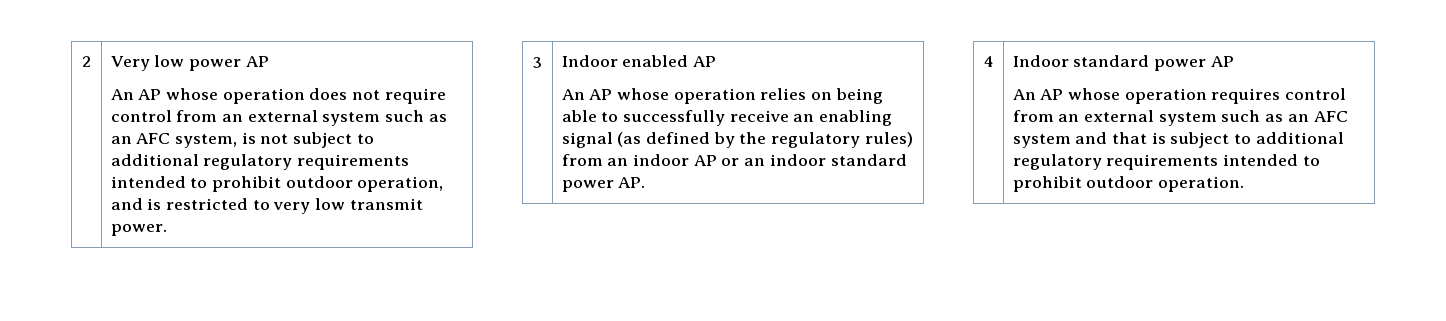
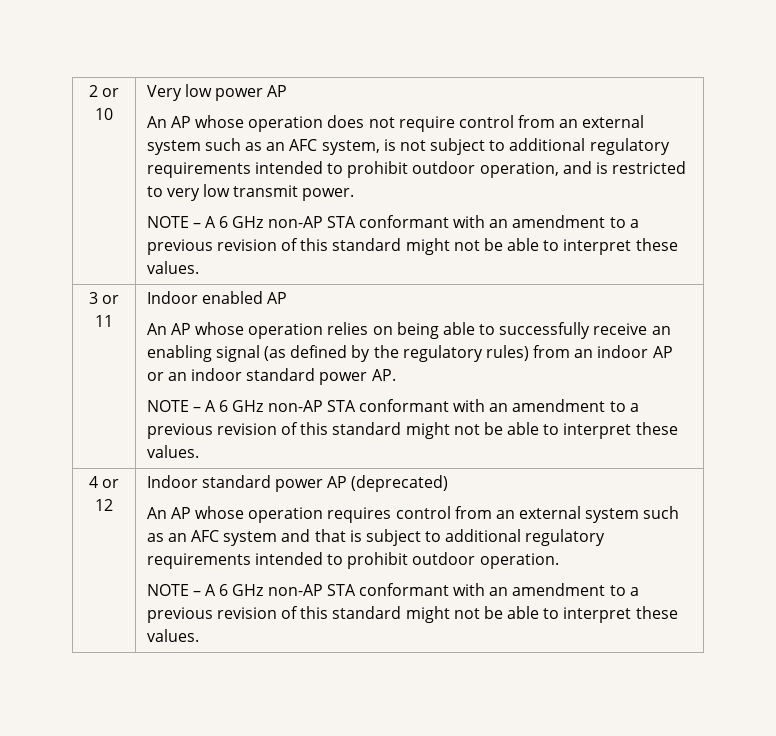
- 2
+ 2 or 10
  An AP whose operation does not require control from an external system such as an AFC system, is not subject to additional regulatory requirements intended to prohibit outdoor operation, and is restricted to very low transmit power.
+ NOTE – A 6 GHz non-AP STA conformant with an amendment to a previous revision of this standard might not be able to interpret these values.
- 3
+ 3 or 11
  An AP whose operation relies on being able to successfully receive an enabling signal (as defined by the regulatory rules) from an indoor AP or an indoor standard power AP.
+ NOTE – A 6 GHz non-AP STA conformant with an amendment to a previous revision of this standard might not be able to interpret these values.
- 4
+ 4 or 12
- Indoor standard power AP
+ Indoor standard power AP (deprecated)
  An AP whose operation requires control from an external system such as an AFC system and that is subject to additional regulatory requirements intended to prohibit outdoor operation.
+ NOTE – A 6 GHz non-AP STA conformant with an amendment to a previous revision of this standard might not be able to interpret these values.

